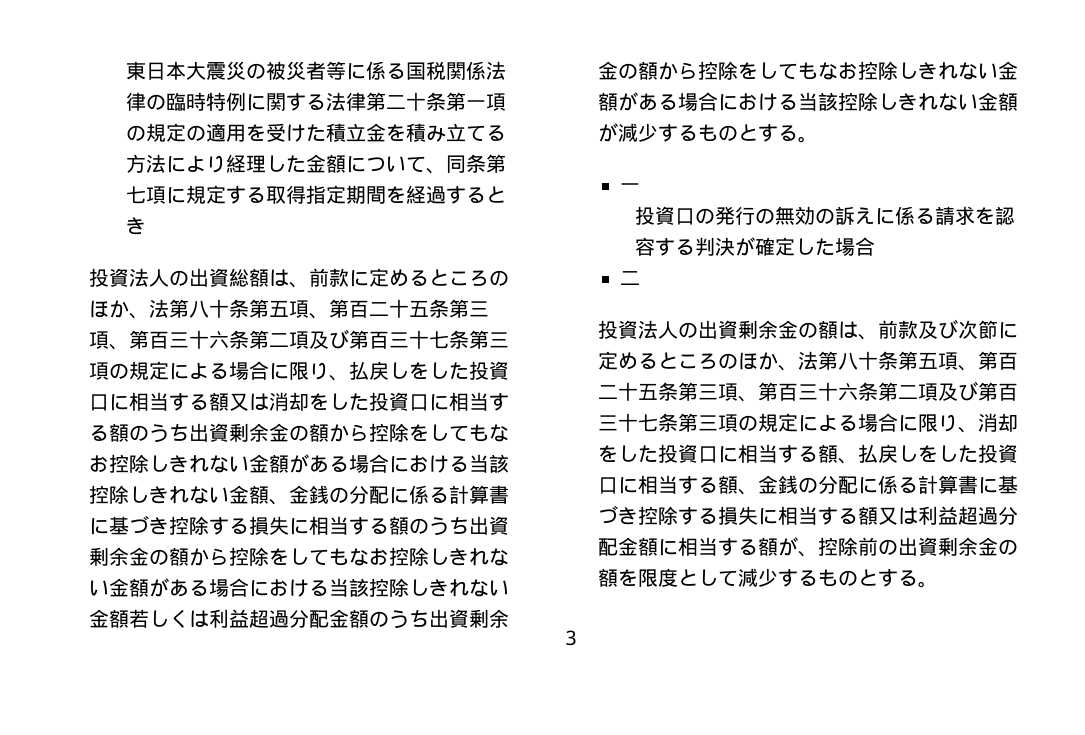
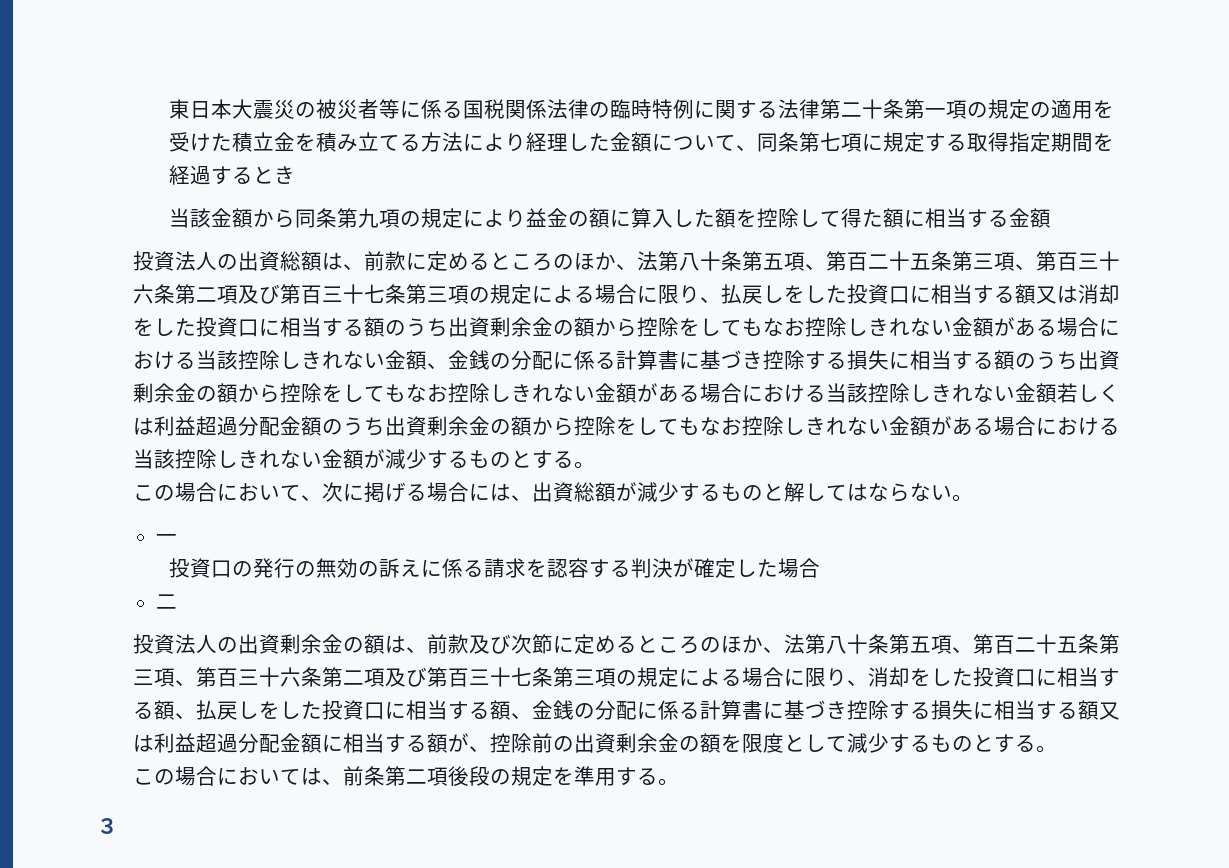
+ 当該金額から同条第九項の規定により益金の額に算入した額を控除して得た額に相当する金額
+ この場合において、次に掲げる場合には、出資総額が減少するものと解してはならない。
+ この場合においては、前条第二項後段の規定を準用する。

